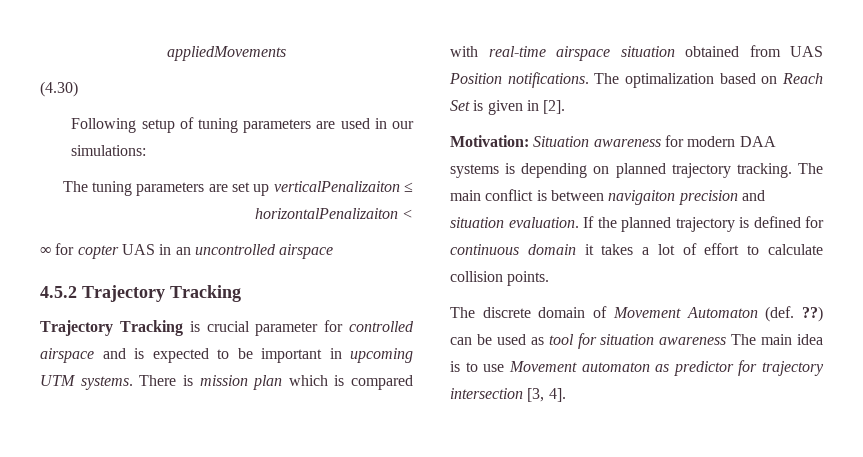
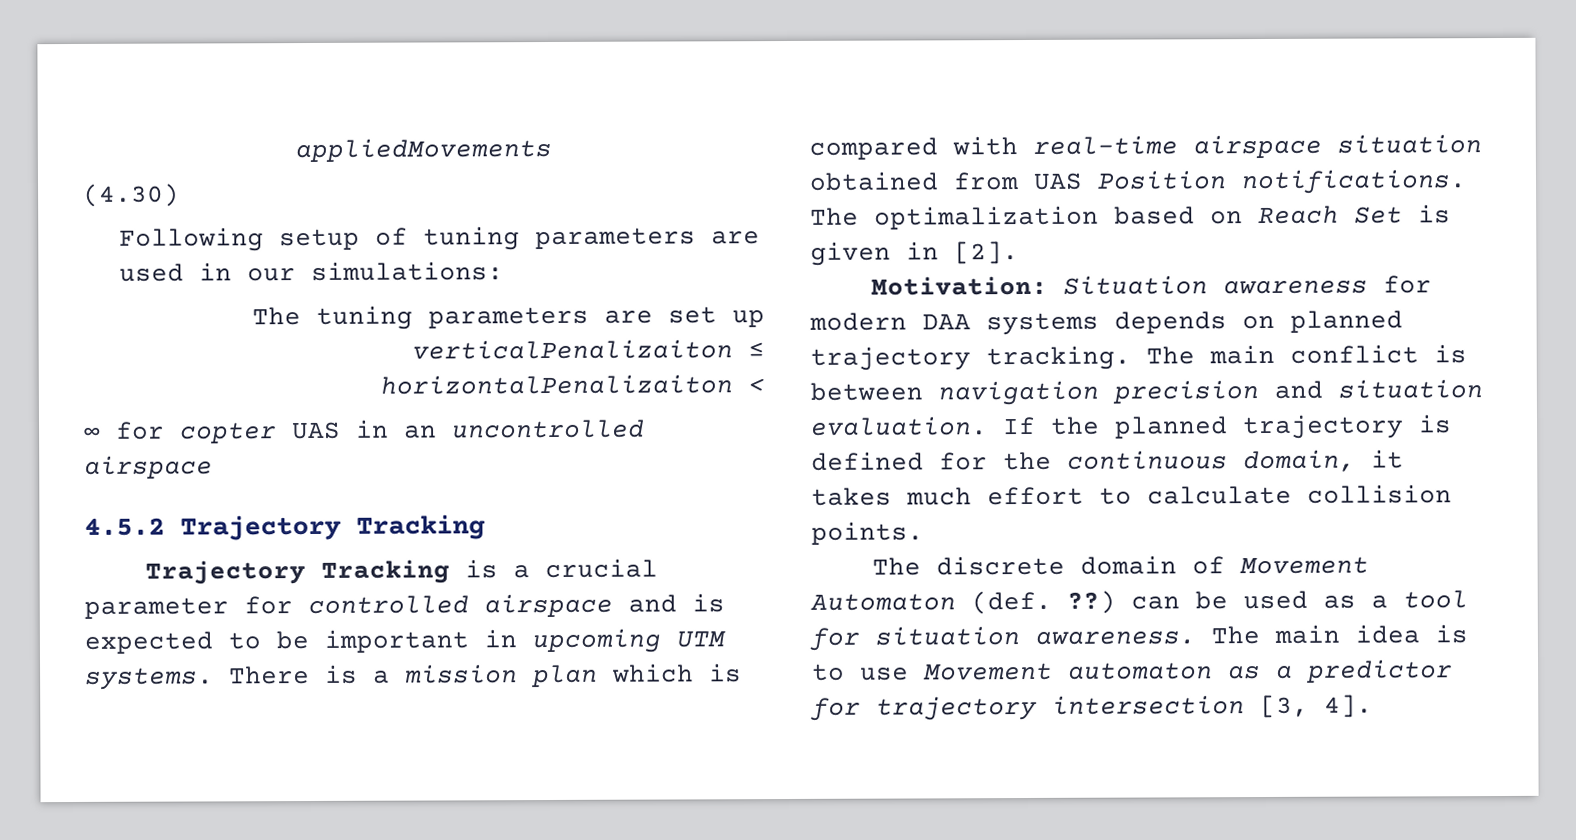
- Trajectory Tracking is crucial parameter for controlled airspace and is expected to be important in upcoming UTM systems.
+ Trajectory Tracking is a crucial parameter for controlled airspace and is expected to be important in upcoming UTM systems.
- There is mission plan which is compared with real-time airspace situation obtained from UAS Position notifications.
+ There is a mission plan which is compared with real-time airspace situation obtained from UAS Position notifications.
- Motivation: Situation awareness for modern DAA systems is depending on planned trajectory tracking.
+ Motivation: Situation awareness for modern DAA systems depends on planned trajectory tracking.
- The main conflict is between navigaiton precision and situation evaluation.
+ The main conflict is between navigation precision and situation evaluation.
- If the planned trajectory is defined for continuous domain it takes a lot of effort to calculate collision points.
+ If the planned trajectory is defined for the continuous domain, it takes much effort to calculate collision points.
- ??) can be used as tool for situation awareness The main idea is to use Movement automaton as predictor for trajectory intersection [3, 4].
+ ??) can be used as a tool for situation awareness. The main idea is to use Movement automaton as a predictor for trajectory intersection [3, 4].

